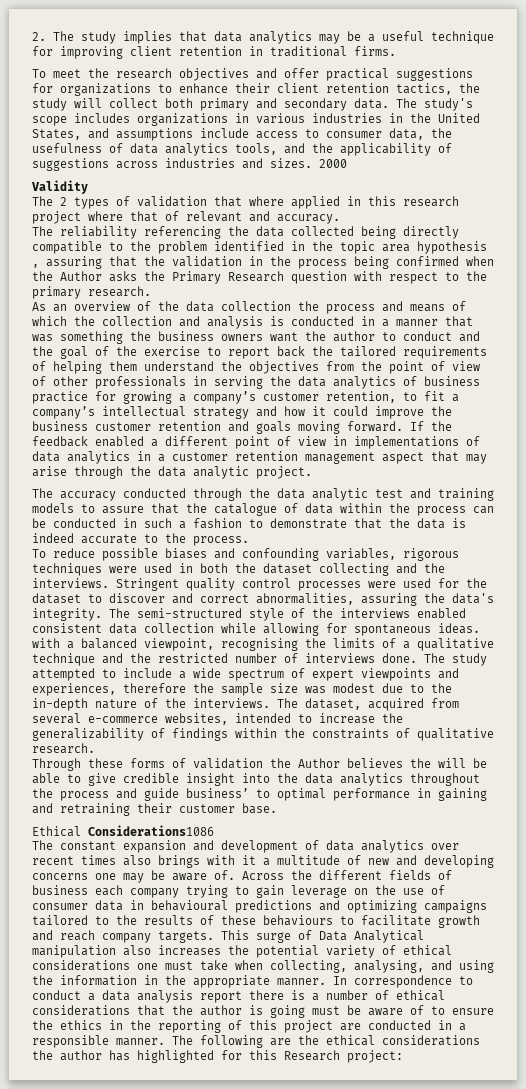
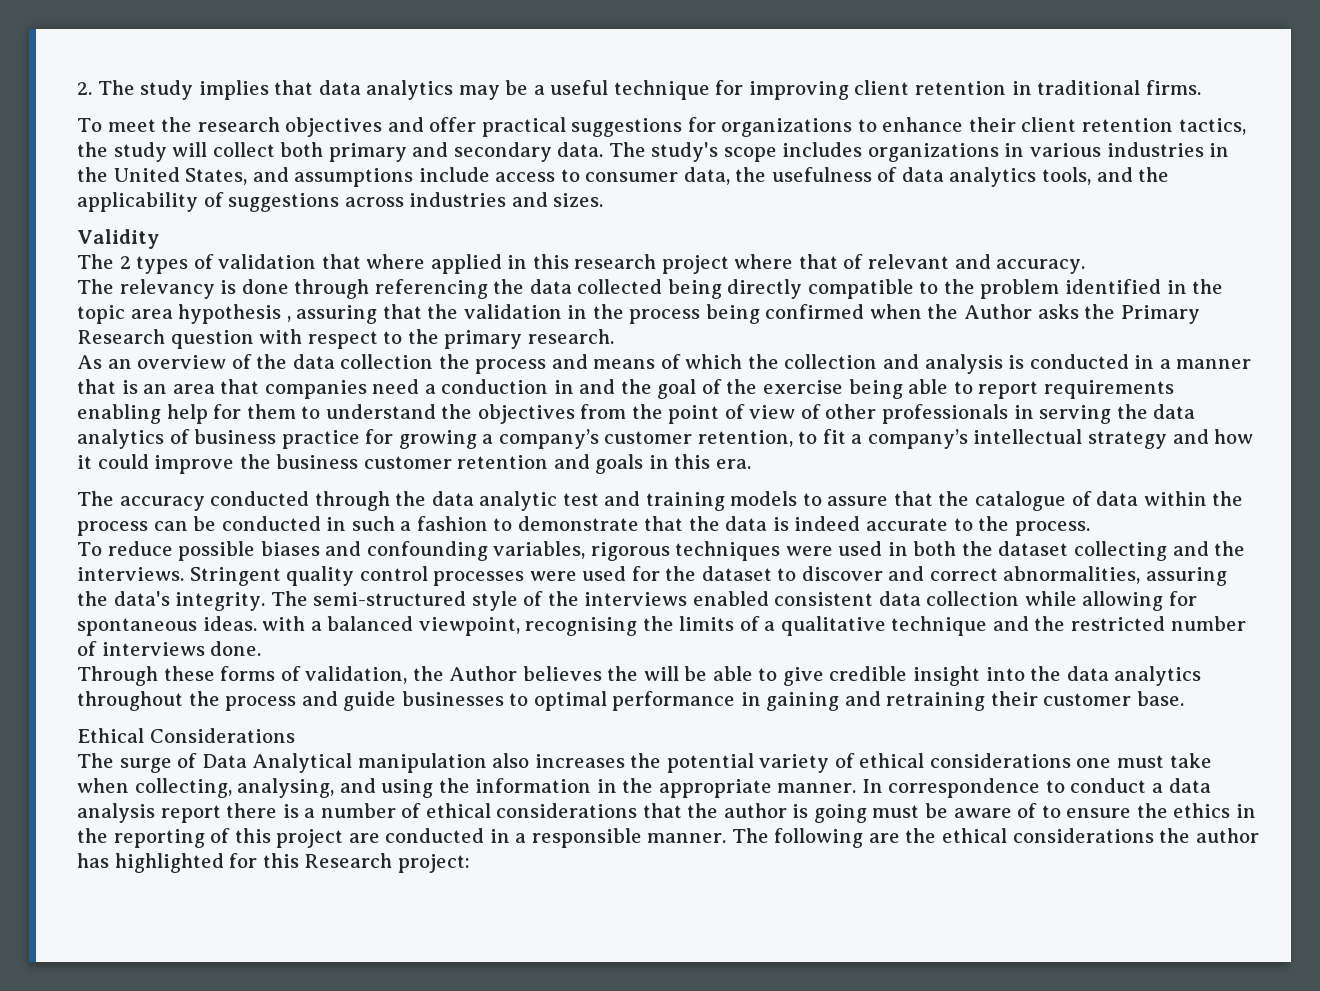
- 2000
- The reliability referencing the data collected being directly compatible to the problem identified in the topic area hypothesis , assuring that the validation in the process being confirmed when the Author asks the Primary Research question with respect to the primary research.
+ The relevancy is done through referencing the data collected being directly compatible to the problem identified in the topic area hypothesis , assuring that the validation in the process being confirmed when the Author asks the Primary Research question with respect to the primary research.
- As an overview of the data collection the process and means of which the collection and analysis is conducted in a manner that was something the business owners want the author to conduct and the goal of the exercise to report back the tailored requirements of helping them understand the objectives from the point of view of other professionals in serving the data analytics of business practice for growing a company’s customer retention, to fit a company’s intellectual strategy and how it could improve the business customer retention and goals moving forward. If the feedback enabled a different point of view in implementations of data analytics in a customer retention management aspect that may arise through the data analytic project.
+ As an overview of the data collection the process and means of which the collection and analysis is conducted in a manner that is an area that companies need a conduction in and the goal of the exercise being able to report requirements enabling help for them to understand the objectives from the point of view of other professionals in serving the data analytics of business practice for growing a company’s customer retention, to fit a company’s intellectual strategy and how it could improve the business customer retention and goals in this era.
- The study attempted to include a wide spectrum of expert viewpoints and experiences, therefore the sample size was modest due to the in-depth nature of the interviews. The dataset, acquired from several e-commerce websites, intended to increase the generalizability of findings within the constraints of qualitative research.
- Through these forms of validation the Author believes the will be able to give credible insight into the data analytics throughout the process and guide business’ to optimal performance in gaining and retraining their customer base.
+ Through these forms of validation, the Author believes the will be able to give credible insight into the data analytics throughout the process and guide businesses to optimal performance in gaining and retraining their customer base.
- Ethical Considerations1086
- The constant expansion and development of data analytics over recent times also brings with it a multitude of new and developing concerns one may be aware of. Across the different fields of business each company trying to gain leverage on the use of consumer data in behavioural predictions and optimizing campaigns tailored to the results of these behaviours to facilitate growth and reach company targets. This surge of Data Analytical manipulation also increases the potential variety of ethical considerations one must take when collecting, analysing, and using the information in the appropriate manner.
+ Ethical Considerations
+ The surge of Data Analytical manipulation also increases the potential variety of ethical considerations one must take when collecting, analysing, and using the information in the appropriate manner.

